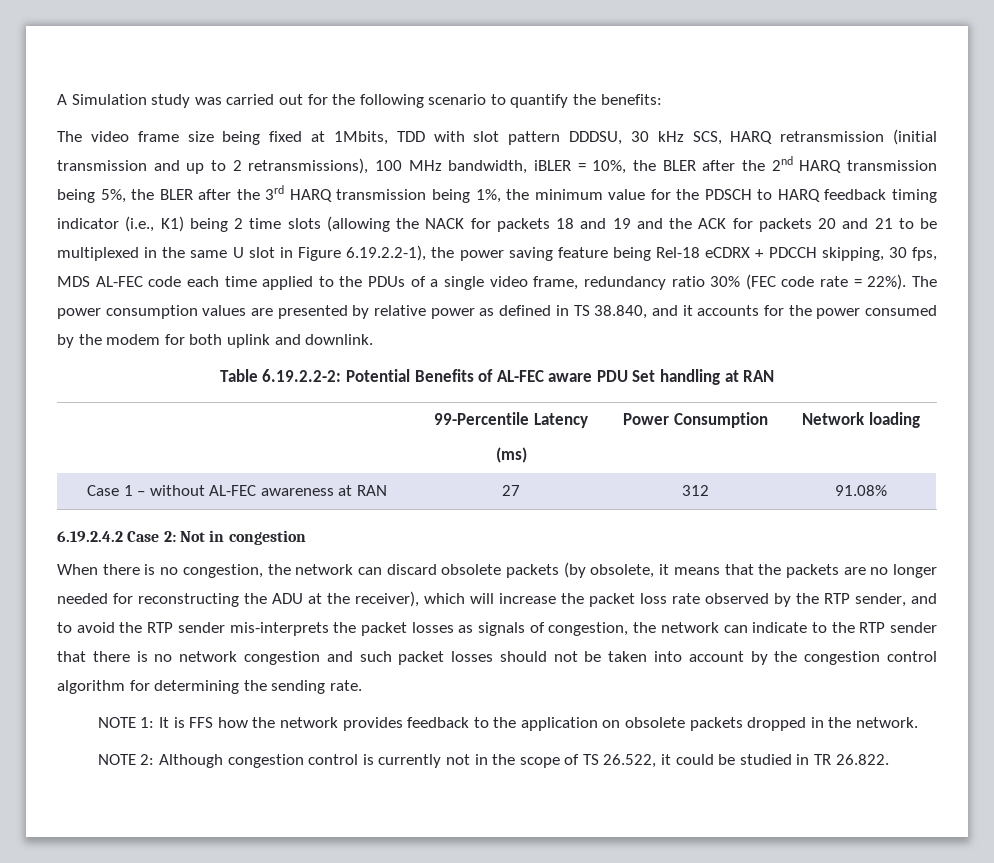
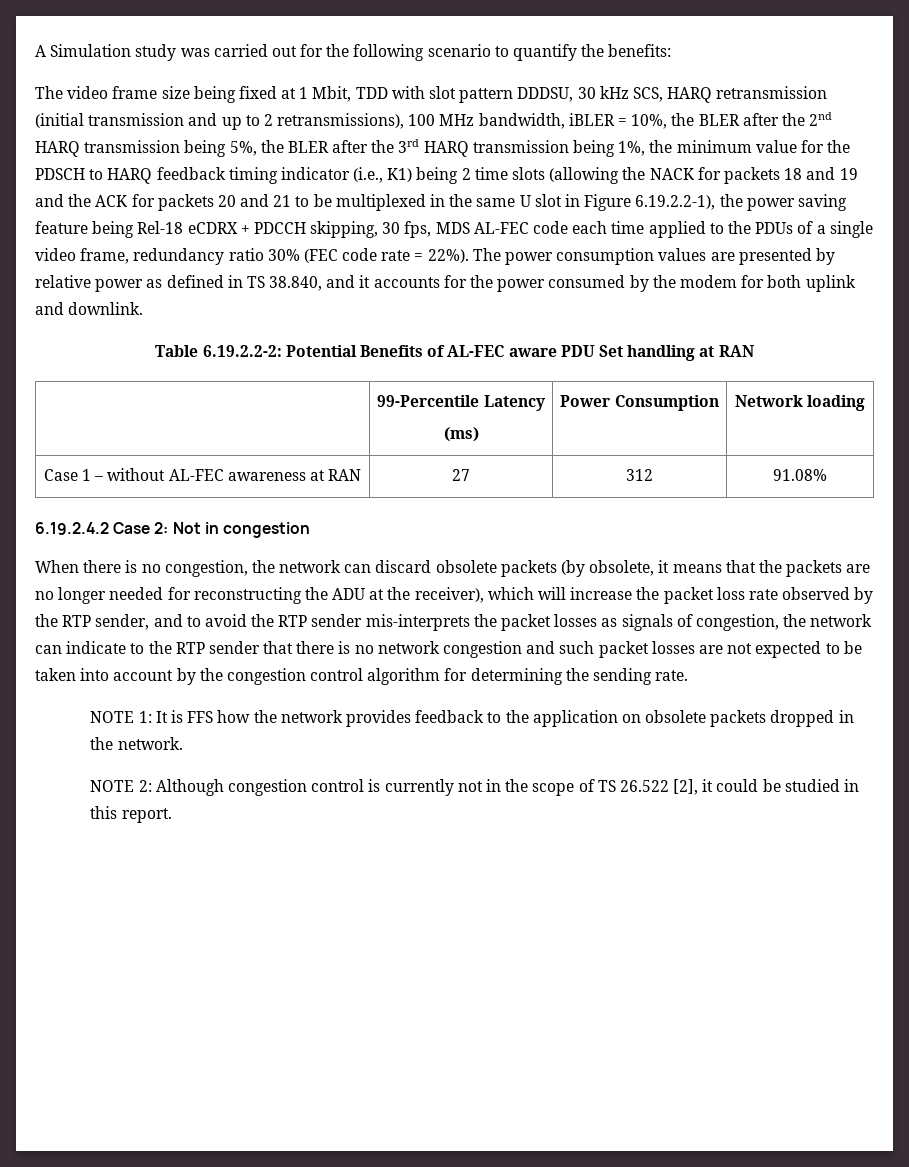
- The video frame size being fixed at 1Mbits, TDD with slot pattern DDDSU, 30 kHz SCS, HARQ retransmission (initial transmission and up to 2 retransmissions), 100 MHz bandwidth, iBLER = 10%, the BLER after the 2nd HARQ transmission being 5%, the BLER after the 3rd HARQ transmission being 1%, the minimum value for the PDSCH to HARQ feedback timing indicator (i.e., K1) being 2 time slots (allowing the NACK for packets 18 and 19 and the ACK for packets 20 and 21 to be multiplexed in the same U slot in Figure 6.19.2.2-1), the power saving feature being Rel-18 eCDRX + PDCCH skipping, 30 fps, MDS AL-FEC code each time applied to the PDUs of a single video frame, redundancy ratio 30% (FEC code rate = 22%).
+ The video frame size being fixed at 1 Mbit, TDD with slot pattern DDDSU, 30 kHz SCS, HARQ retransmission (initial transmission and up to 2 retransmissions), 100 MHz bandwidth, iBLER = 10%, the BLER after the 2nd HARQ transmission being 5%, the BLER after the 3rd HARQ transmission being 1%, the minimum value for the PDSCH to HARQ feedback timing indicator (i.e., K1) being 2 time slots (allowing the NACK for packets 18 and 19 and the ACK for packets 20 and 21 to be multiplexed in the same U slot in Figure 6.19.2.2-1), the power saving feature being Rel-18 eCDRX + PDCCH skipping, 30 fps, MDS AL-FEC code each time applied to the PDUs of a single video frame, redundancy ratio 30% (FEC code rate = 22%).
- When there is no congestion, the network can discard obsolete packets (by obsolete, it means that the packets are no longer needed for reconstructing the ADU at the receiver), which will increase the packet loss rate observed by the RTP sender, and to avoid the RTP sender mis-interprets the packet losses as signals of congestion, the network can indicate to the RTP sender that there is no network congestion and such packet losses should not be taken into account by the congestion control algorithm for determining the sending rate.
+ When there is no congestion, the network can discard obsolete packets (by obsolete, it means that the packets are no longer needed for reconstructing the ADU at the receiver), which will increase the packet loss rate observed by the RTP sender, and to avoid the RTP sender mis-interprets the packet losses as signals of congestion, the network can indicate to the RTP sender that there is no network congestion and such packet losses are not expected to be taken into account by the congestion control algorithm for determining the sending rate.
- NOTE 2: Although congestion control is currently not in the scope of TS 26.522, it could be studied in TR 26.822.
+ NOTE 2: Although congestion control is currently not in the scope of TS 26.522 [2], it could be studied in this report.

